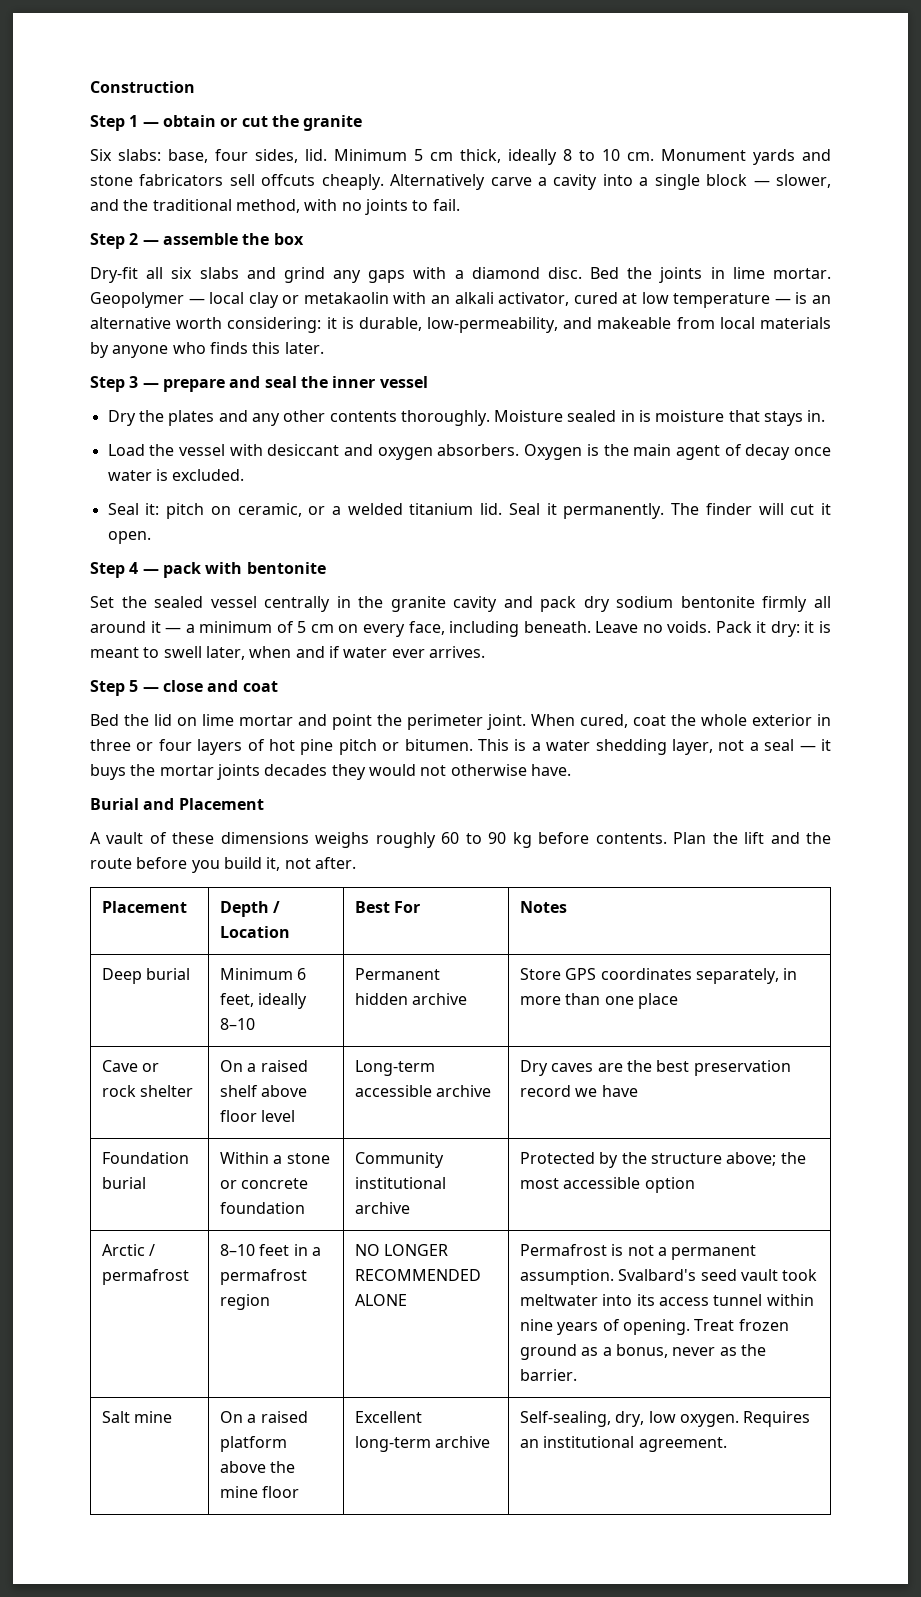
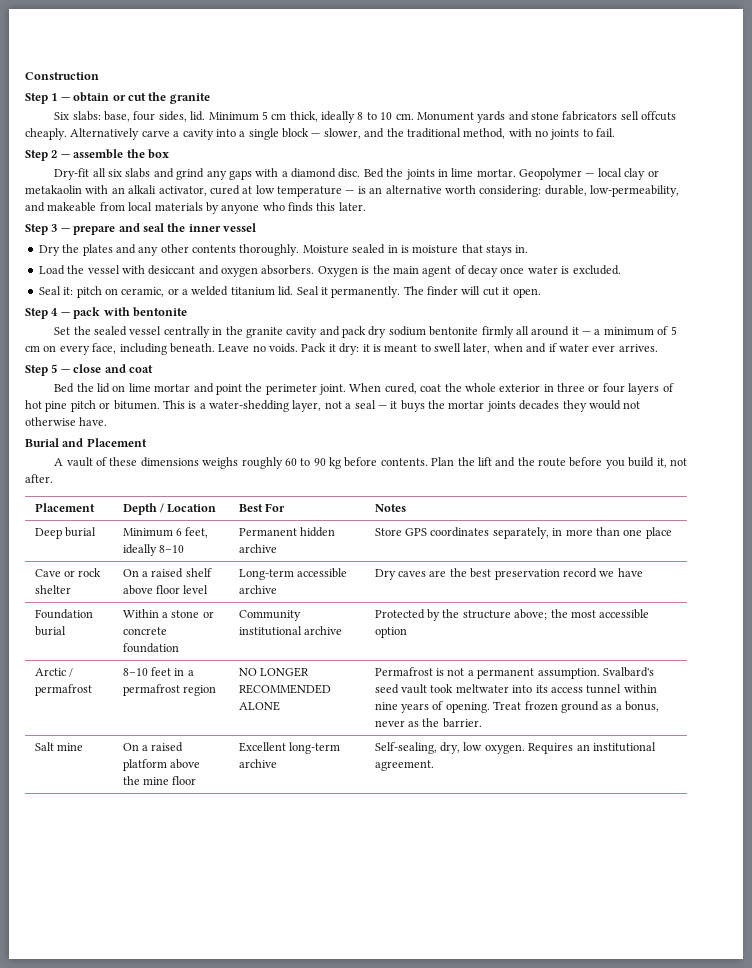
- Geopolymer — local clay or metakaolin with an alkali activator, cured at low temperature — is an alternative worth considering: it is durable, low-permeability, and makeable from local materials by anyone who finds this later.
+ Geopolymer — local clay or metakaolin with an alkali activator, cured at low temperature — is an alternative worth considering: durable, low-permeability, and makeable from local materials by anyone who finds this later.
- This is a water shedding layer, not a seal — it buys the mortar joints decades they would not otherwise have.
+ This is a water-shedding layer, not a seal — it buys the mortar joints decades they would not otherwise have.

